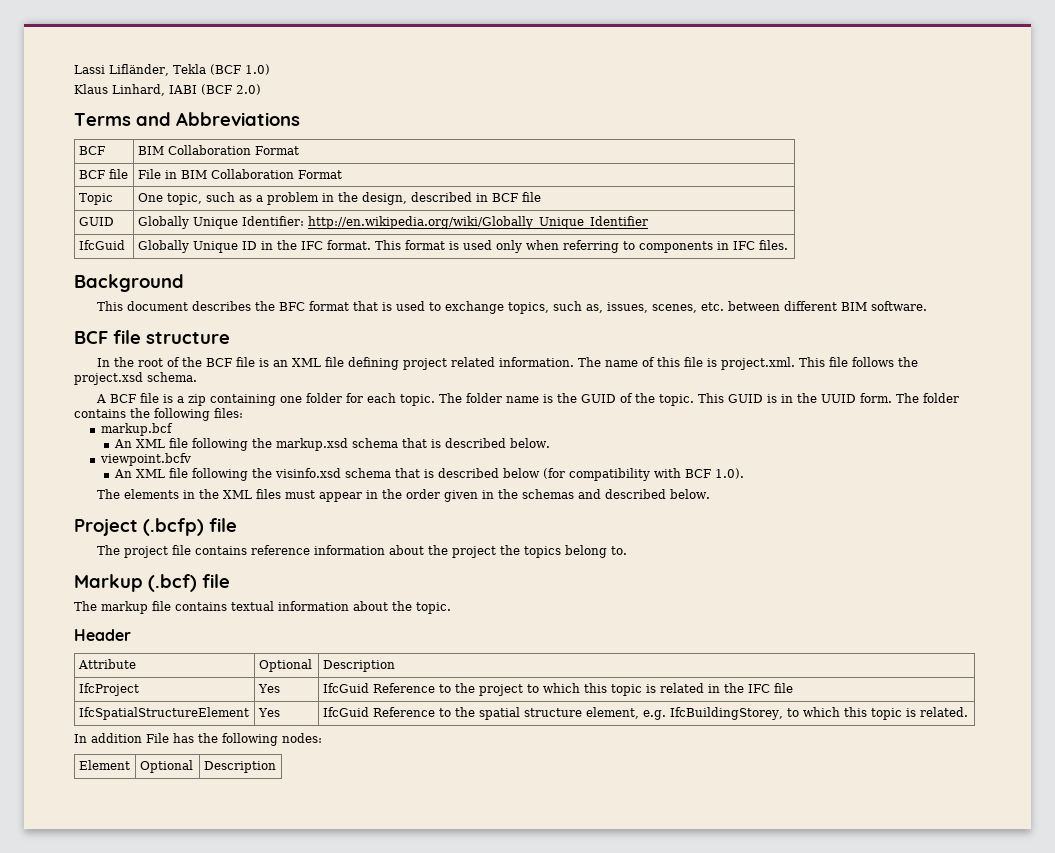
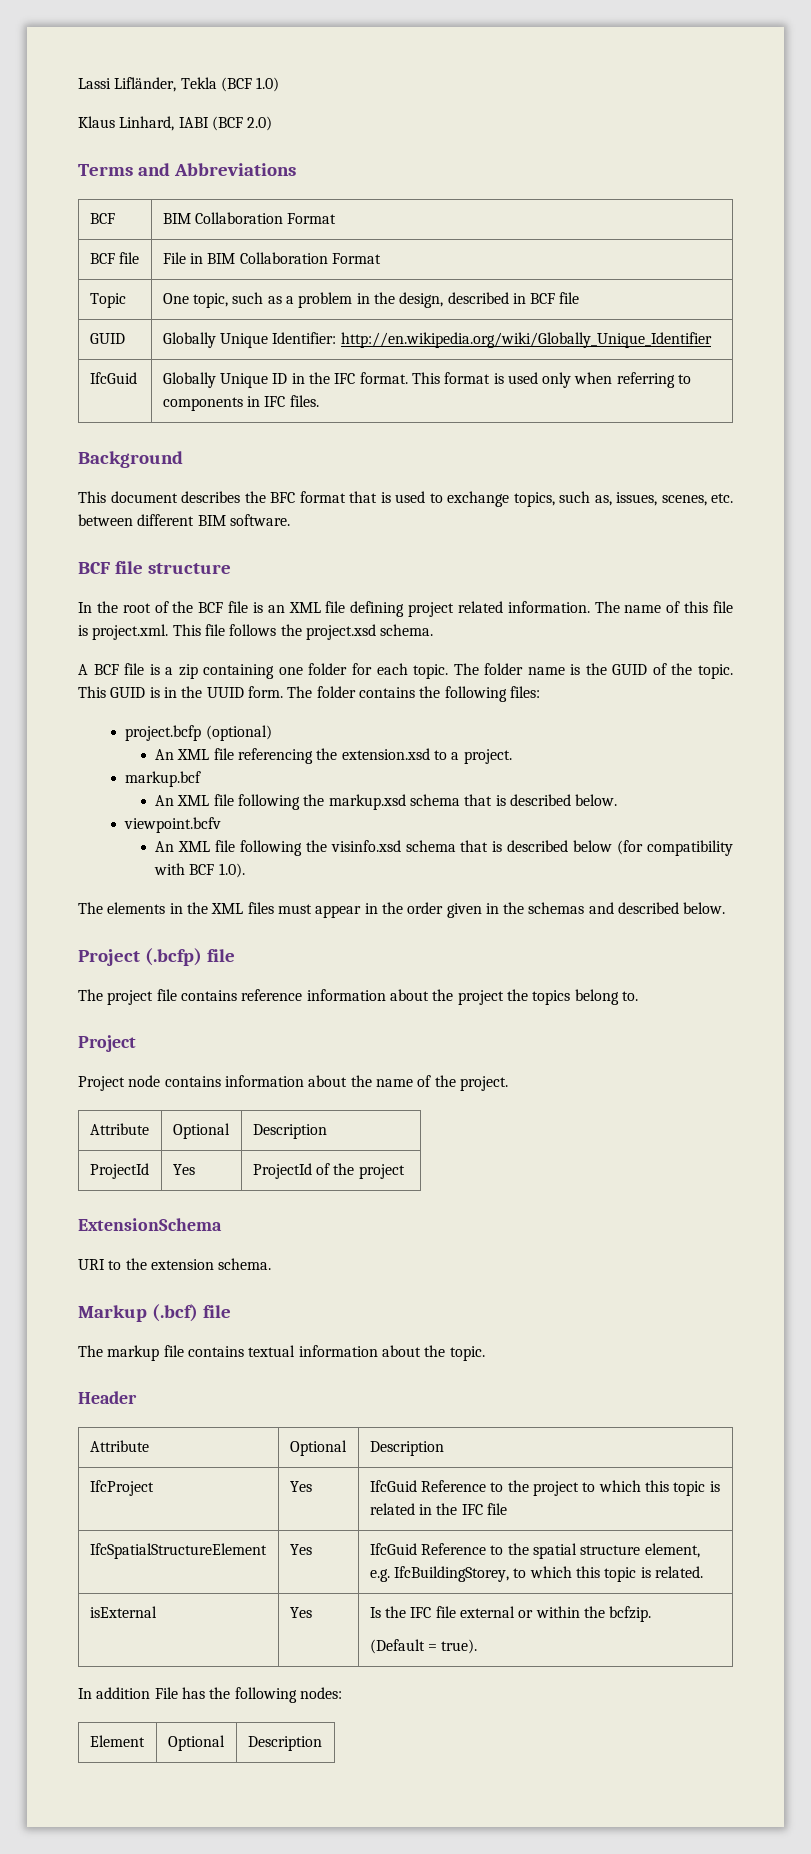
+ project.bcfp (optional)
+ An XML file referencing the extension.xsd to a project.
  The project file contains reference information about the project the topics belong to.
+ Project
+ Project node contains information about the name of the project.
+ Attribute | Optional | Description
+ ProjectId | Yes | ProjectId of the project
+ ExtensionSchema
+ URI to the extension schema.
+ isExternal | Yes | Is the IFC file external or within the bcfzip.
+ (Default = true).

